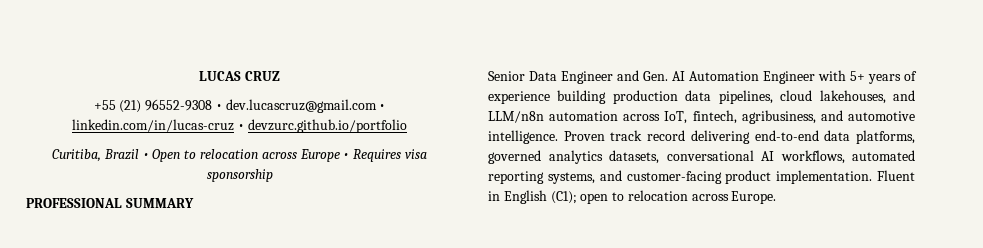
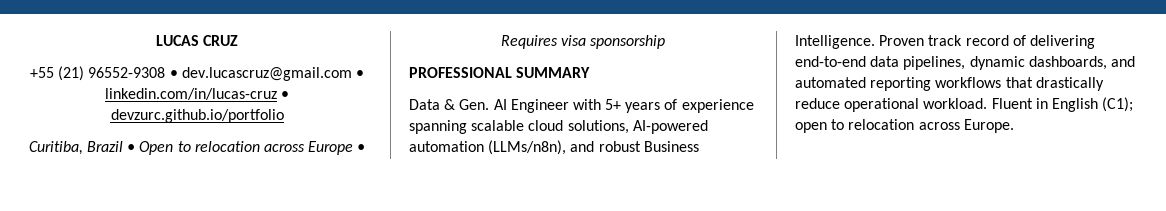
- Senior Data Engineer and Gen. AI Automation Engineer with 5+ years of experience building production data pipelines, cloud lakehouses, and LLM/n8n automation across IoT, fintech, agribusiness, and automotive intelligence.
+ Data & Gen. AI Engineer with 5+ years of experience spanning scalable cloud solutions, AI-powered automation (LLMs/n8n), and robust Business Intelligence.
- Proven track record delivering end-to-end data platforms, governed analytics datasets, conversational AI workflows, automated reporting systems, and customer-facing product implementation.
+ Proven track record of delivering end-to-end data pipelines, dynamic dashboards, and automated reporting workflows that drastically reduce operational workload.

